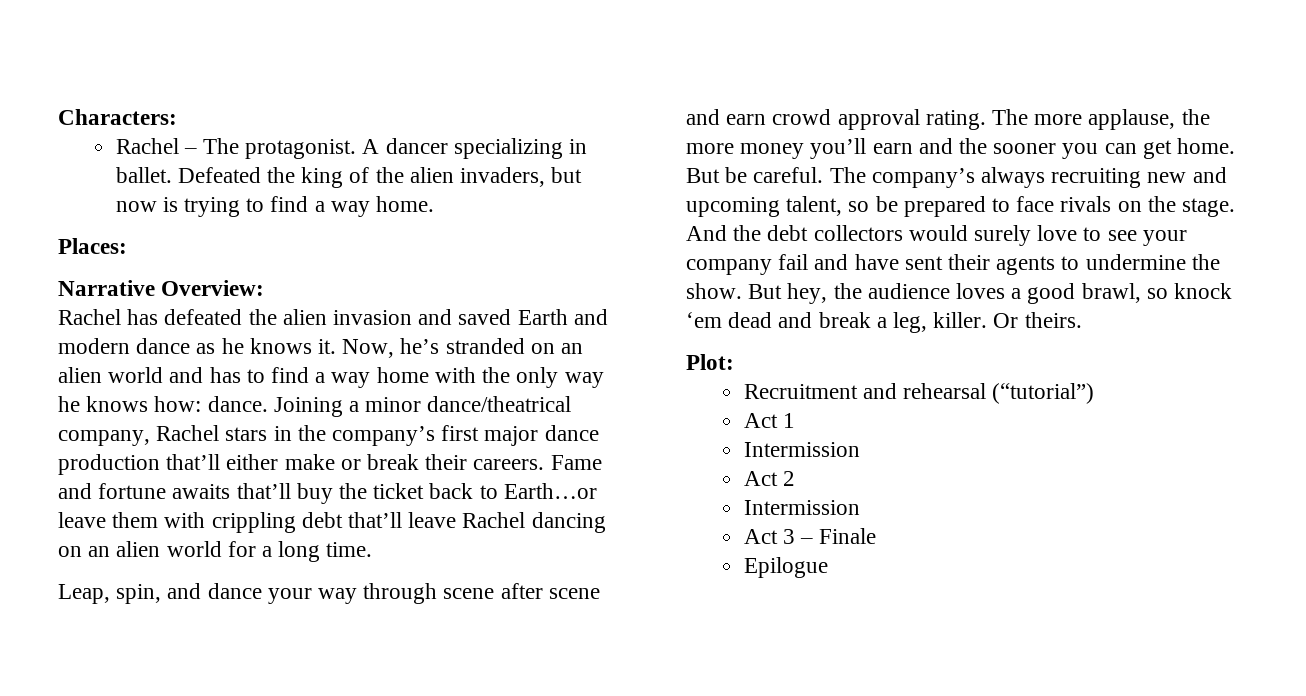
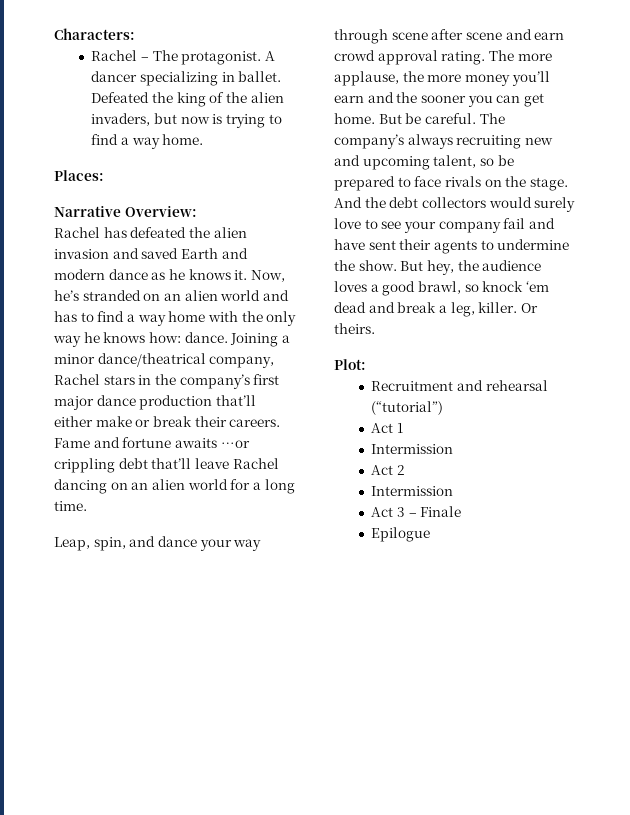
- Fame and fortune awaits that’ll buy the ticket back to Earth…or leave them with crippling debt that’ll leave Rachel dancing on an alien world for a long time.
+ Fame and fortune awaits …or crippling debt that’ll leave Rachel dancing on an alien world for a long time.

